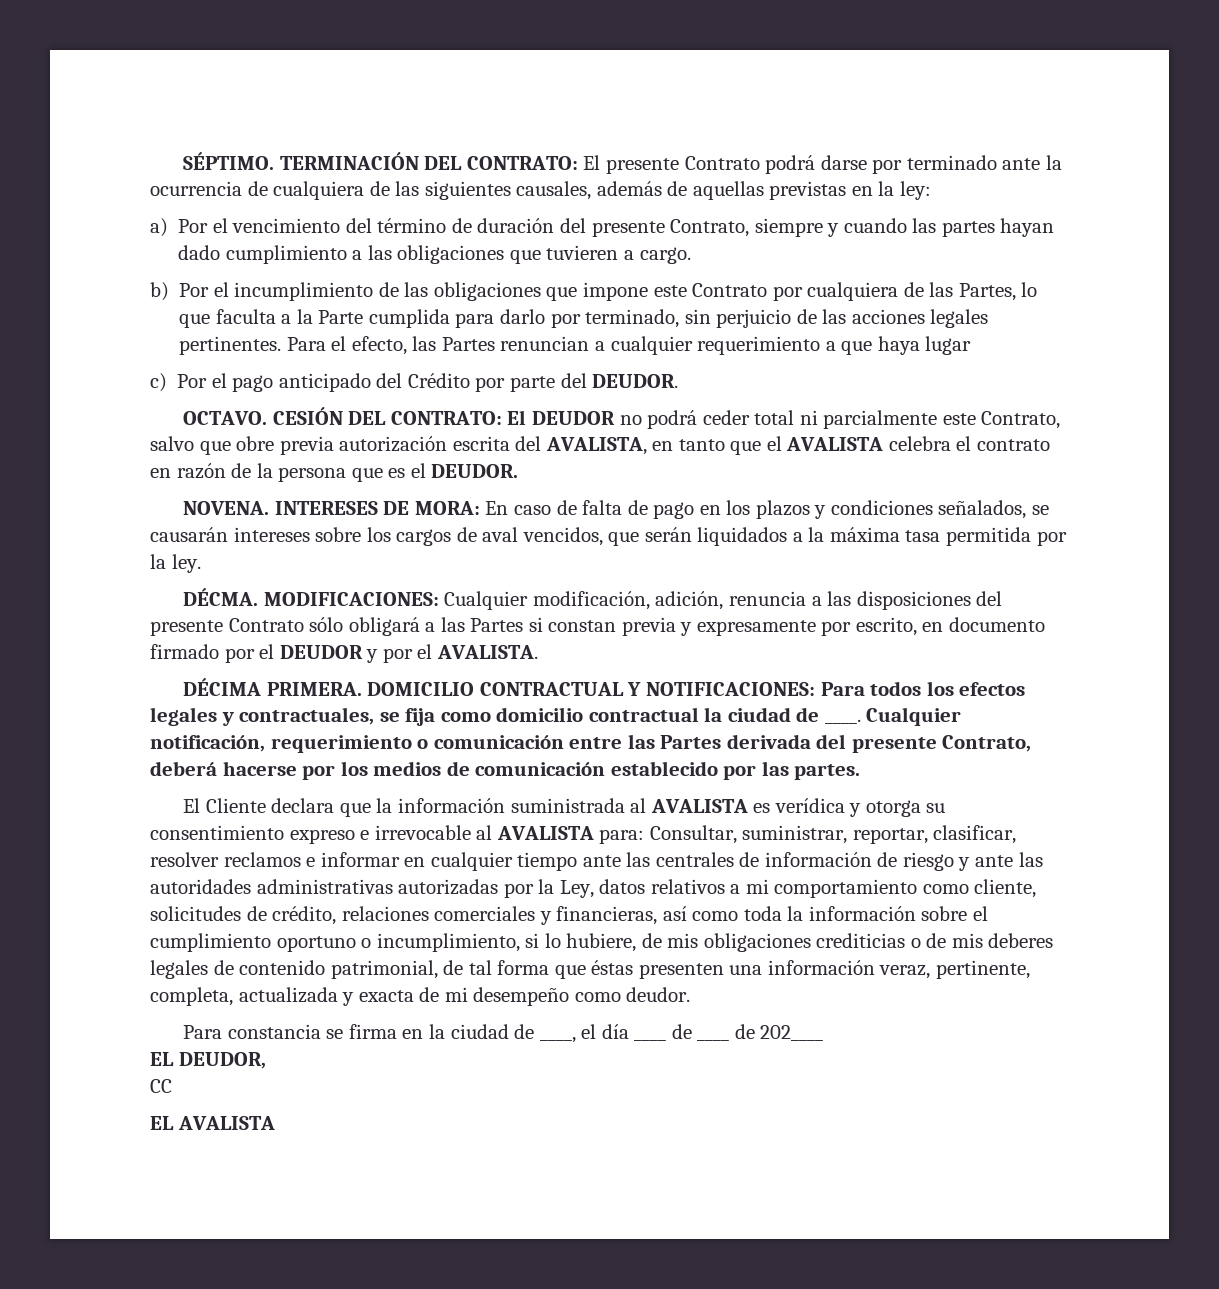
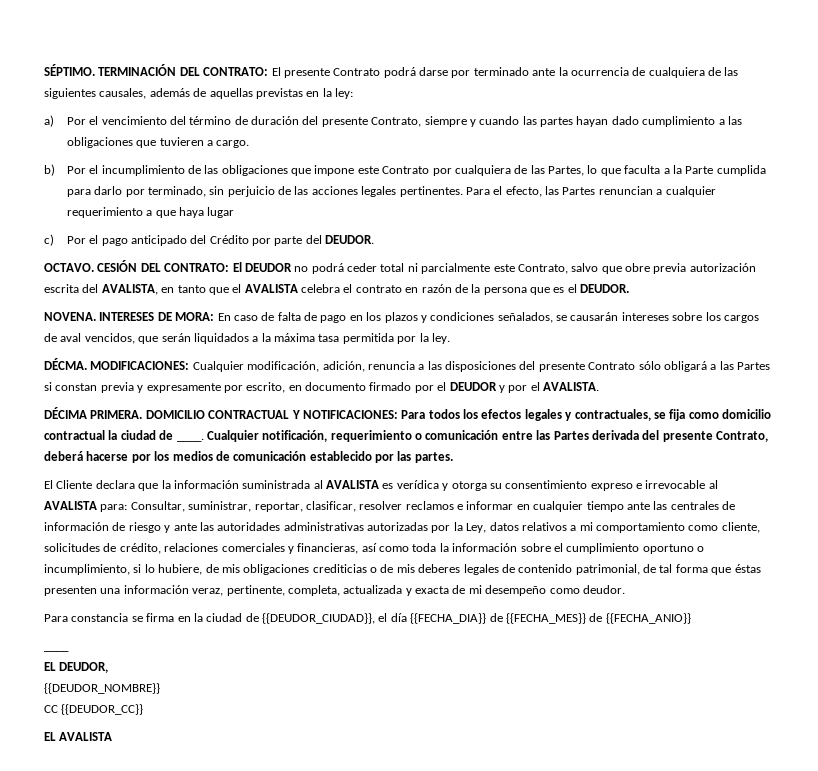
- Para constancia se firma en la ciudad de ____, el día ____ de ____ de 202____
+ Para constancia se firma en la ciudad de {{DEUDOR_CIUDAD}}, el día {{FECHA_DIA}} de {{FECHA_MES}} de {{FECHA_ANIO}}
+ ____
+ {{DEUDOR_NOMBRE}}
- CC
+ CC {{DEUDOR_CC}}

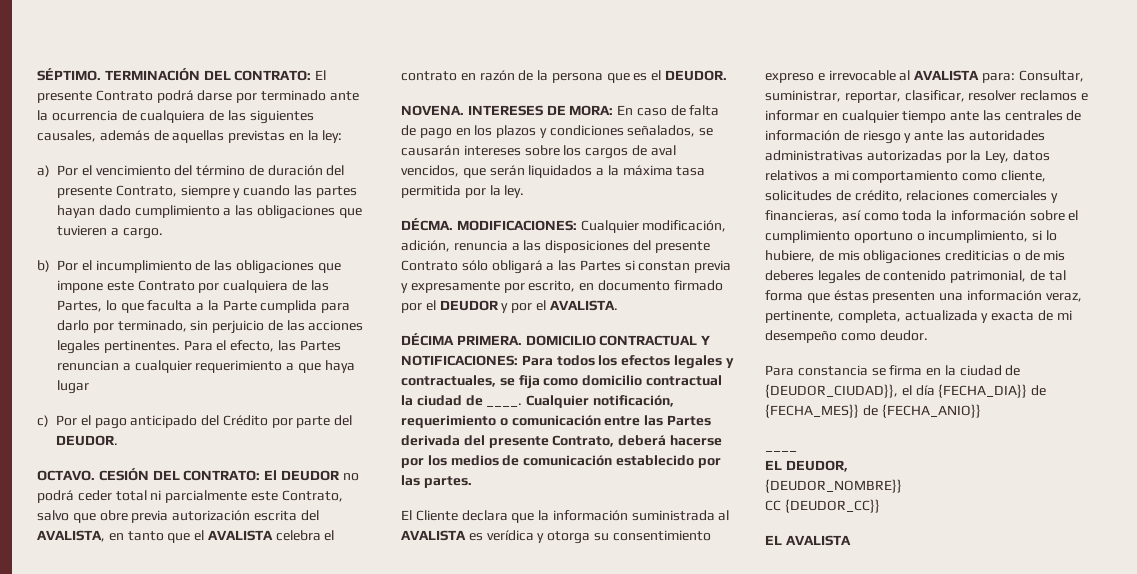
- Para constancia se firma en la ciudad de {{DEUDOR_CIUDAD}}, el día {{FECHA_DIA}} de {{FECHA_MES}} de {{FECHA_ANIO}}
+ Para constancia se firma en la ciudad de {DEUDOR_CIUDAD}}, el día {FECHA_DIA}} de {FECHA_MES}} de {FECHA_ANIO}}
- {{DEUDOR_NOMBRE}}
+ {DEUDOR_NOMBRE}}
- CC {{DEUDOR_CC}}
+ CC {DEUDOR_CC}}

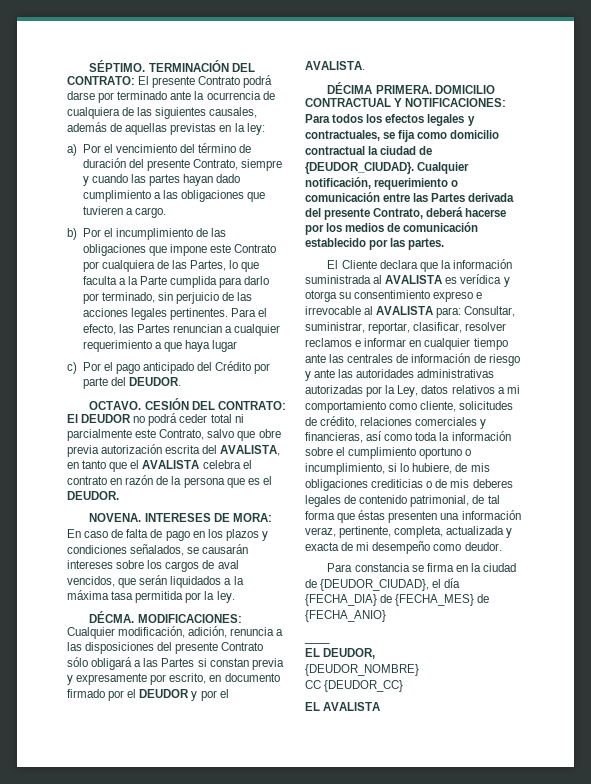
- DOMICILIO CONTRACTUAL Y NOTIFICACIONES: Para todos los efectos legales y contractuales, se fija como domicilio contractual la ciudad de ____.
+ DOMICILIO CONTRACTUAL Y NOTIFICACIONES: Para todos los efectos legales y contractuales, se fija como domicilio contractual la ciudad de {DEUDOR_CIUDAD}.
- Para constancia se firma en la ciudad de {DEUDOR_CIUDAD}}, el día {FECHA_DIA}} de {FECHA_MES}} de {FECHA_ANIO}}
+ Para constancia se firma en la ciudad de {DEUDOR_CIUDAD}, el día {FECHA_DIA} de {FECHA_MES} de {FECHA_ANIO}
- {DEUDOR_NOMBRE}}
+ {DEUDOR_NOMBRE}
- CC {DEUDOR_CC}}
+ CC {DEUDOR_CC}

